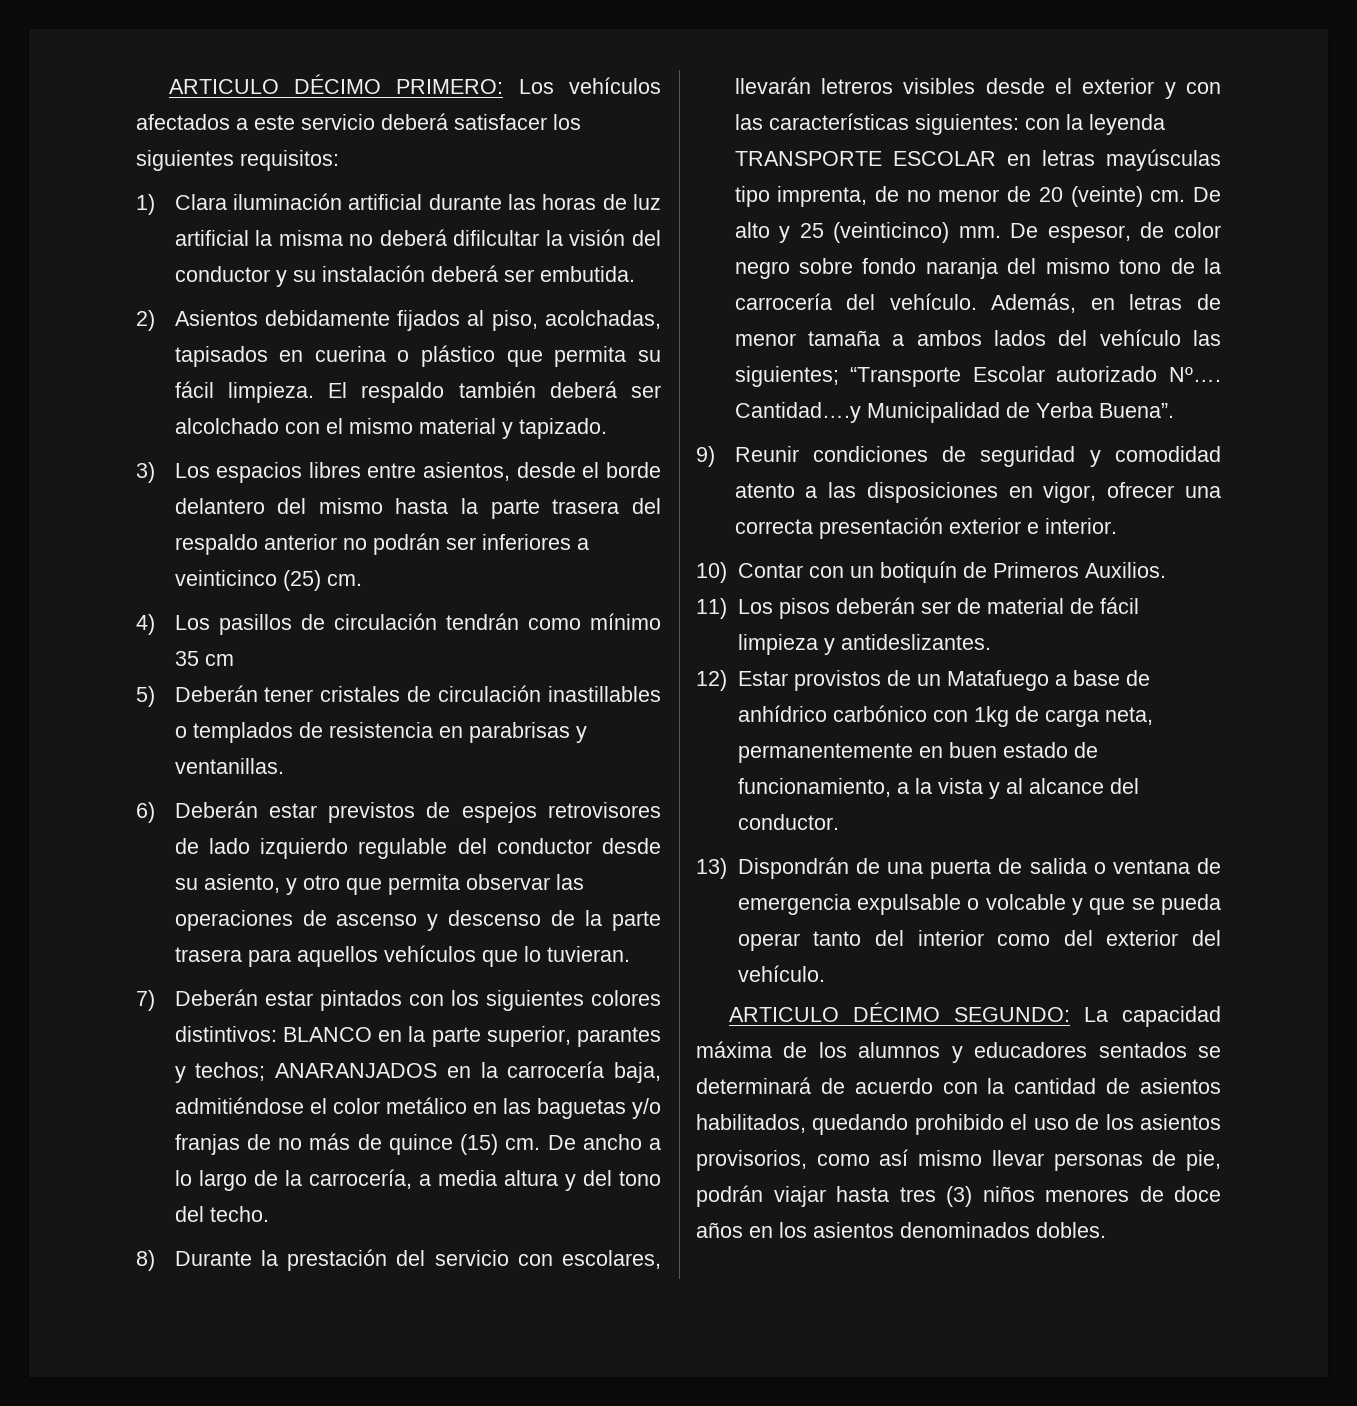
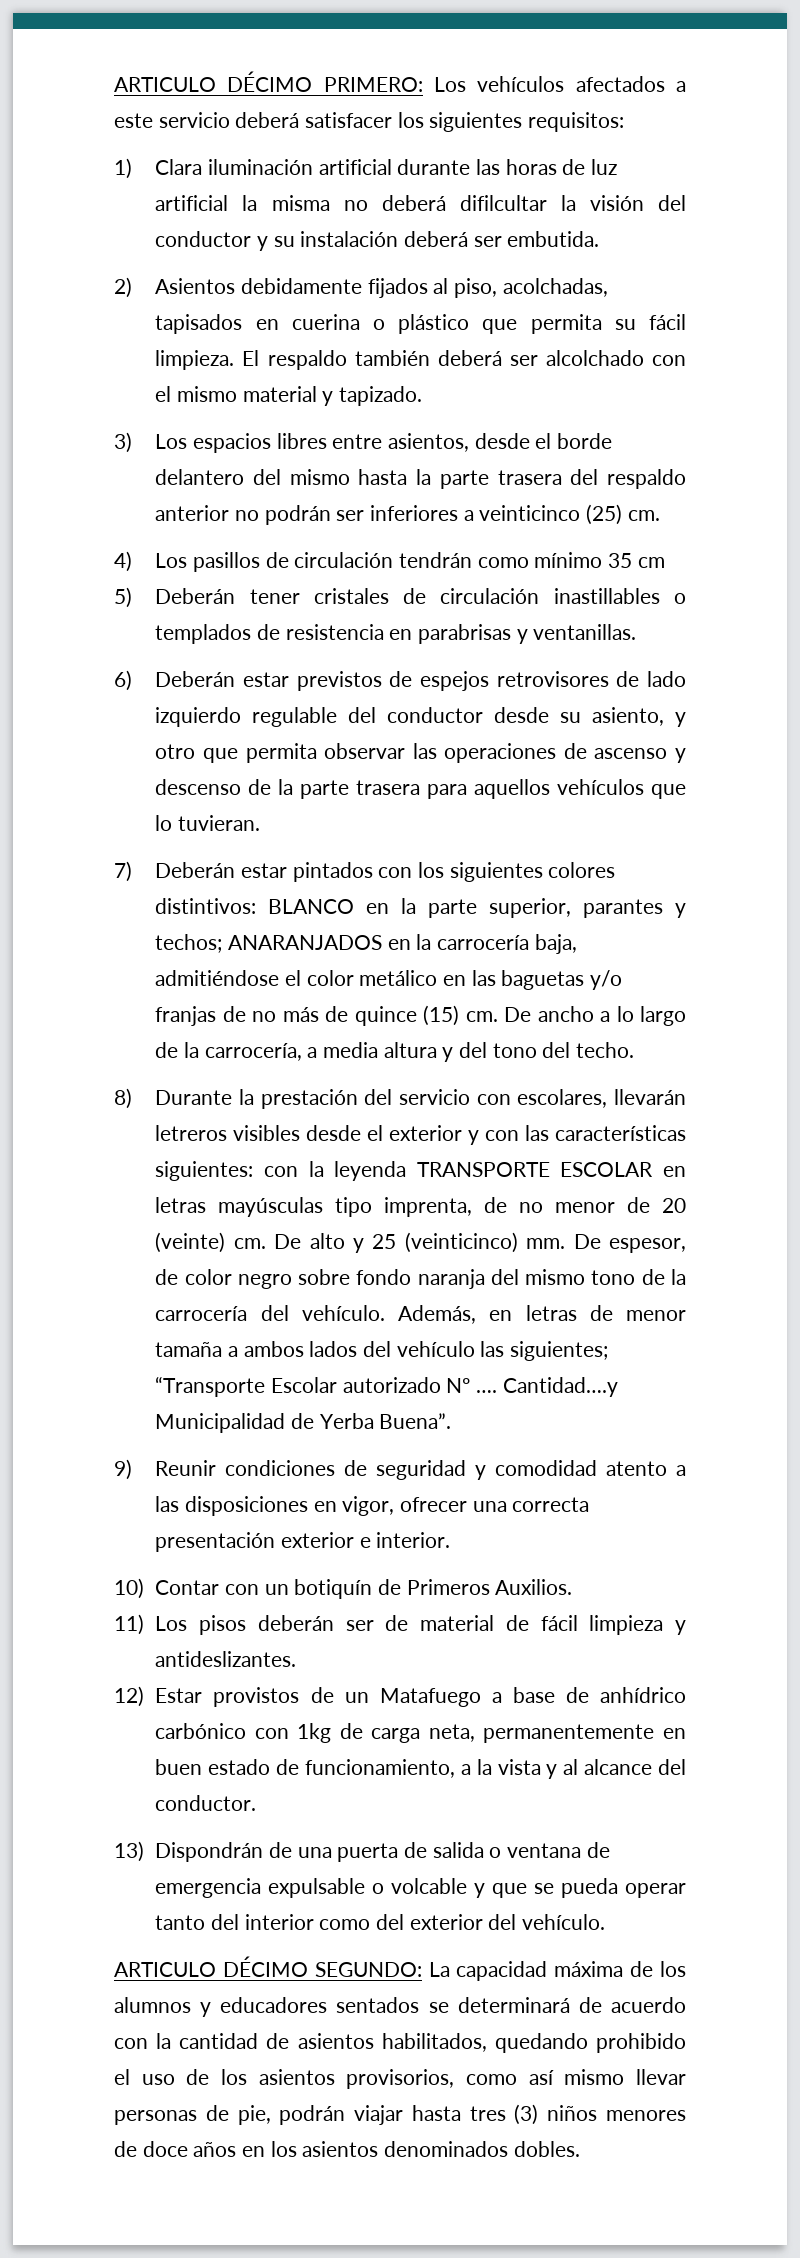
- Además, en letras de menor tamaña a ambos lados del vehículo las siguientes; “Transporte Escolar autorizado Nº….
+ Además, en letras de menor tamaña a ambos lados del vehículo las siguientes; “Transporte Escolar autorizado Nº ….

